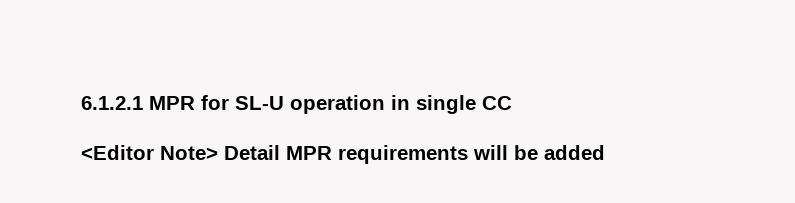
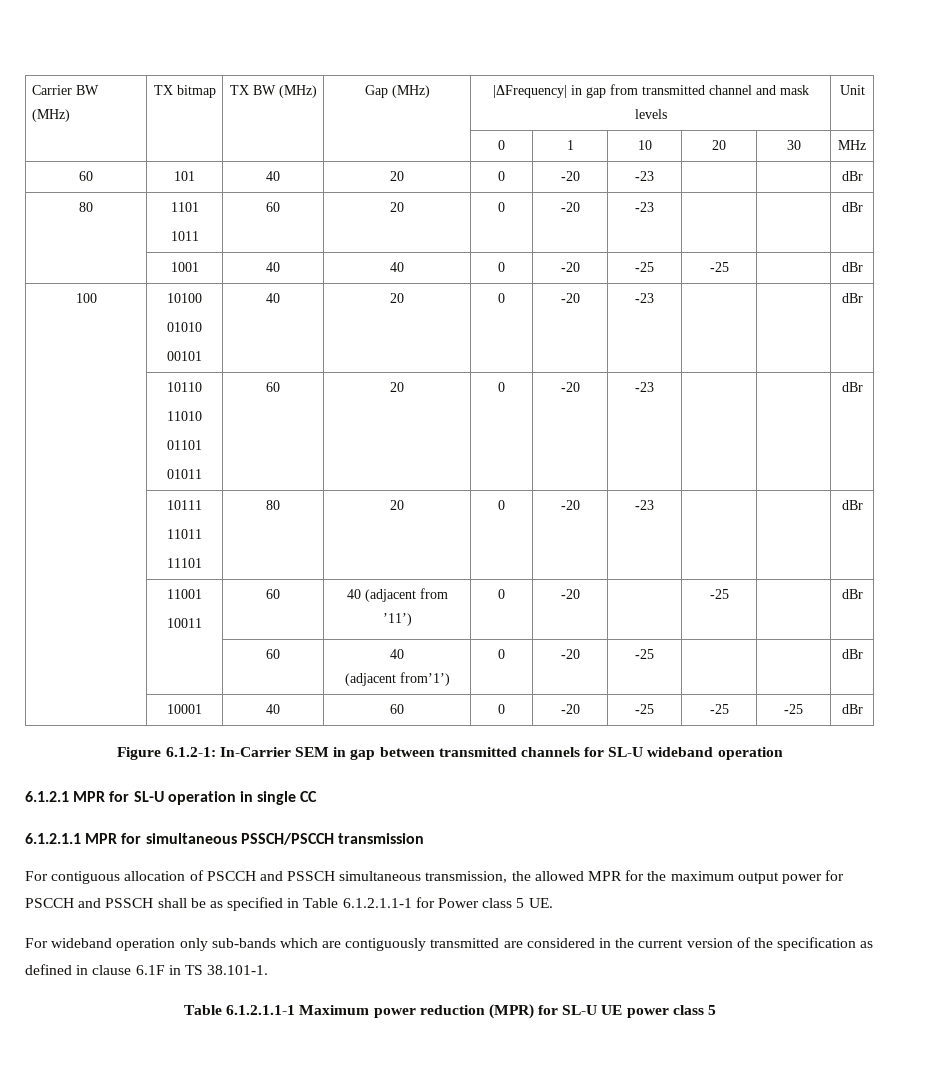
+ Carrier BW (MHz) | TX bitmap | TX BW (MHz) | Gap (MHz) | |ΔFrequency| in gap from transmitted channel and mask levels | Unit
+ | | | | 0 | 1 | 10 | 20 | 30 | MHz
+ 60 | 101 | 40 | 20 | 0 | -20 | -23 | | | dBr
+ 80 | 1101
+ 1011 | 60 | 20 | 0 | -20 | -23 | | | dBr
+ | 1001 | 40 | 40 | 0 | -20 | -25 | -25 | | dBr
+ 100 | 10100
+ 01010
+ 00101 | 40 | 20 | 0 | -20 | -23 | | | dBr
+ | 10110
+ 11010
+ 01101
+ 01011 | 60 | 20 | 0 | -20 | -23 | | | dBr
+ | 10111
+ 11011
+ 11101 | 80 | 20 | 0 | -20 | -23 | | | dBr
+ | 11001
+ 10011 | 60 | 40 (adjacent from ’11’) | 0 | -20 | | -25 | | dBr
+ | | 60 | 40
+ (adjacent from’1’) | 0 | -20 | -25 | | | dBr
+ | 10001 | 40 | 60 | 0 | -20 | -25 | -25 | -25 | dBr
+ Figure 6.1.2-1: In-Carrier SEM in gap between transmitted channels for SL-U wideband operation
- <Editor Note> Detail MPR requirements will be added
+ 6.1.2.1.1 MPR for simultaneous PSSCH/PSCCH transmission
+ For contiguous allocation of PSCCH and PSSCH simultaneous transmission, the allowed MPR for the maximum output power for PSCCH and PSSCH shall be as specified in Table 6.1.2.1.1-1 for Power class 5 UE.
+ For wideband operation only sub-bands which are contiguously transmitted are considered in the current version of the specification as defined in clause 6.1F in TS 38.101-1.
+ Table 6.1.2.1.1-1 Maximum power reduction (MPR) for SL-U UE power class 5

